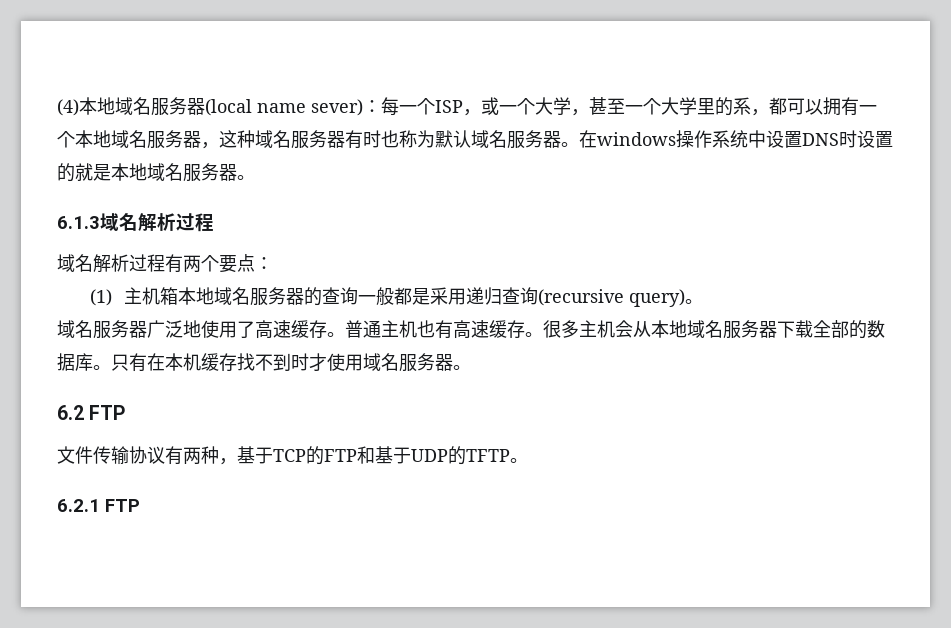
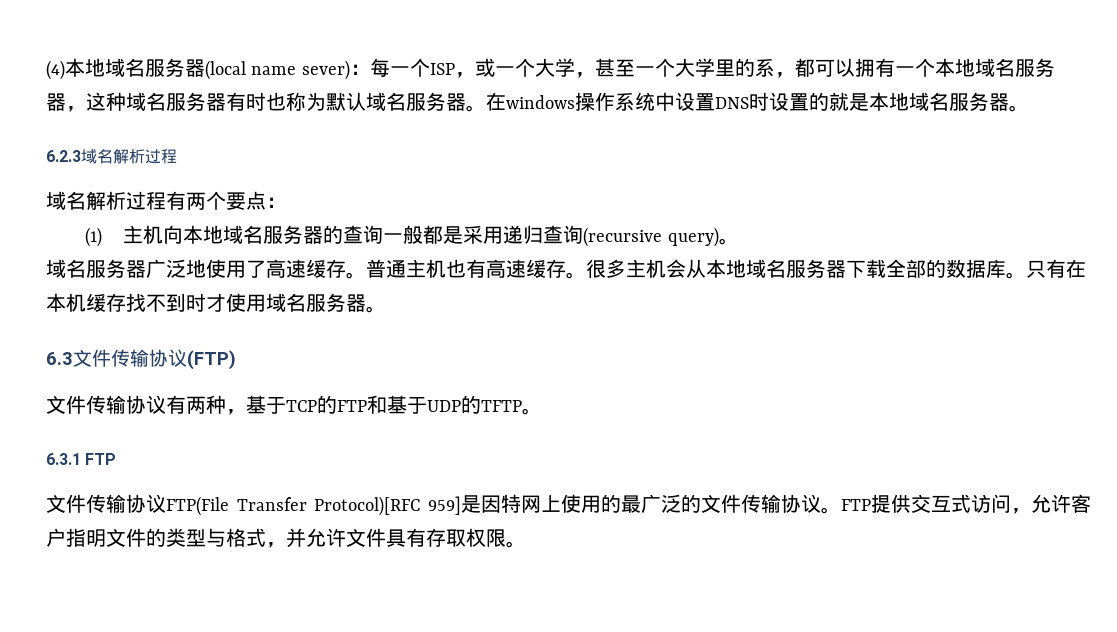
- 6.1.3域名解析过程
+ 6.2.3域名解析过程
- (1)主机箱本地域名服务器的查询一般都是采用递归查询(recursive query)。
+ (1)主机向本地域名服务器的查询一般都是采用递归查询(recursive query)。
- 6.2 FTP
+ 6.3文件传输协议(FTP)
- 6.2.1 FTP
+ 6.3.1 FTP
+ 文件传输协议FTP(File Transfer Protocol)[RFC 959]是因特网上使用的最广泛的文件传输协议。FTP提供交互式访问，允许客户指明文件的类型与格式，并允许文件具有存取权限。

